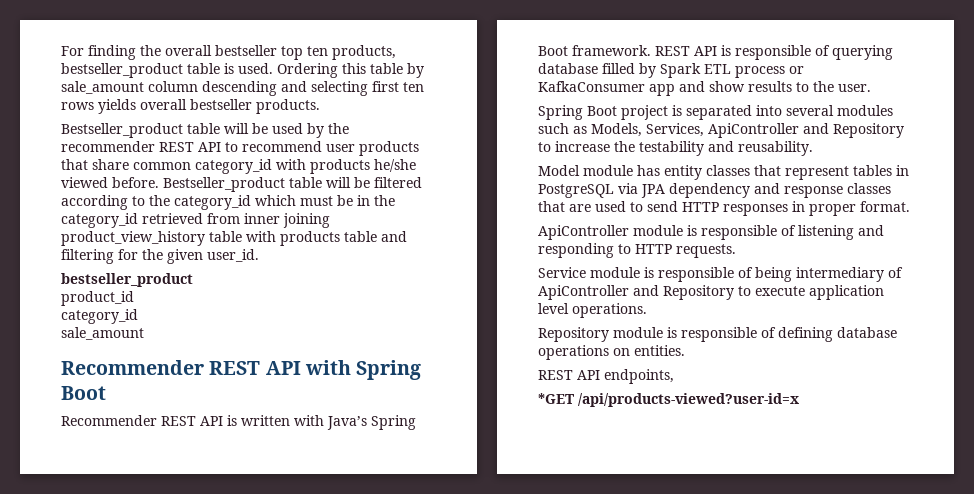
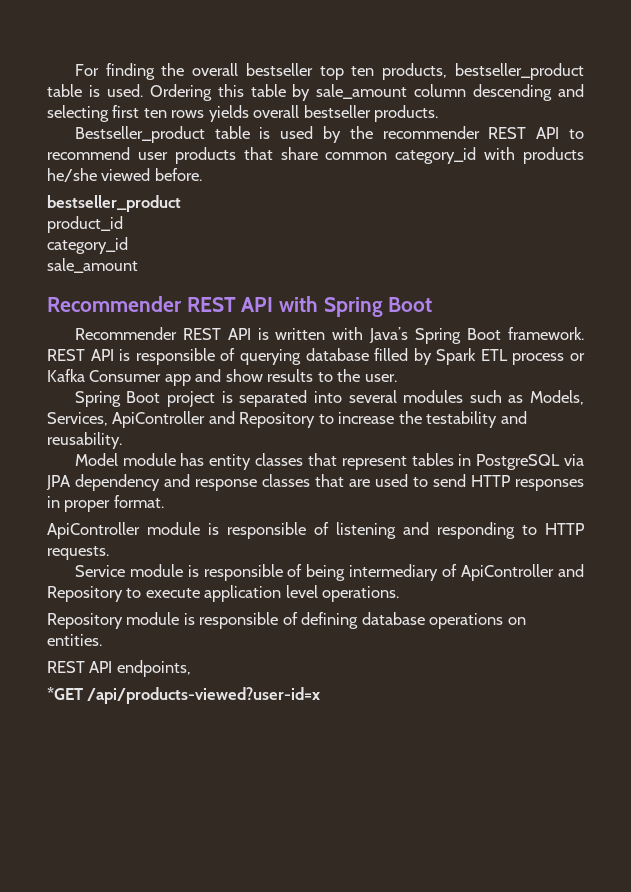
- Bestseller_product table will be used by the recommender REST API to recommend user products that share common category_id with products he/she viewed before. Bestseller_product table will be filtered according to the category_id which must be in the category_id retrieved from inner joining product_view_history table with products table and filtering for the given user_id.
+ Bestseller_product table is used by the recommender REST API to recommend user products that share common category_id with products he/she viewed before.
- REST API is responsible of querying database filled by Spark ETL process or KafkaConsumer app and show results to the user.
+ REST API is responsible of querying database filled by Spark ETL process or Kafka Consumer app and show results to the user.

